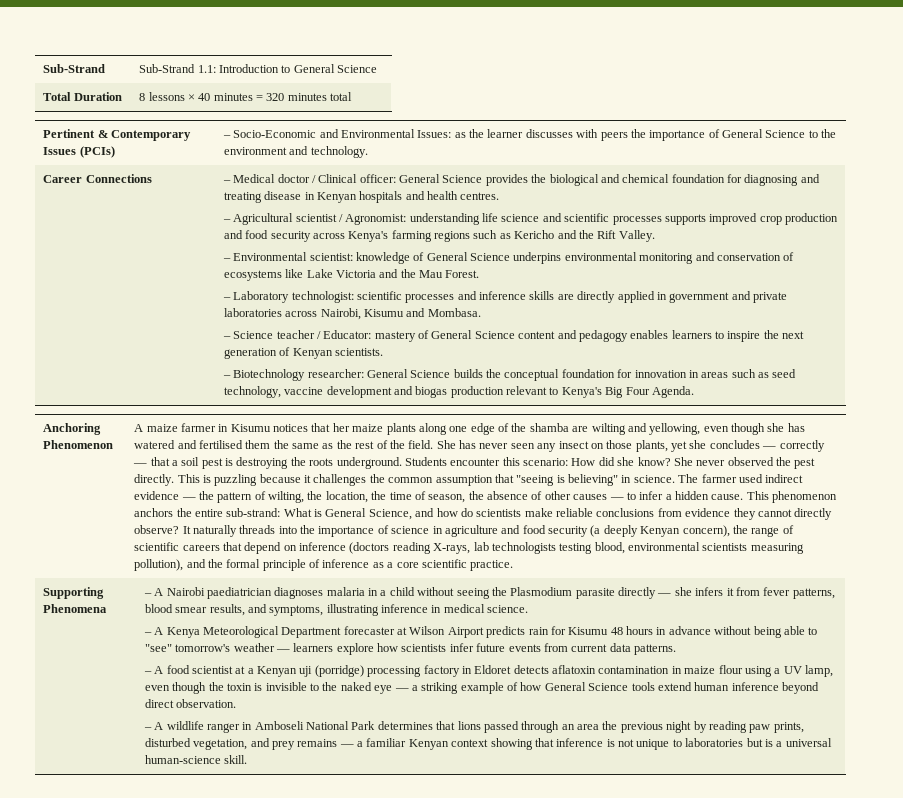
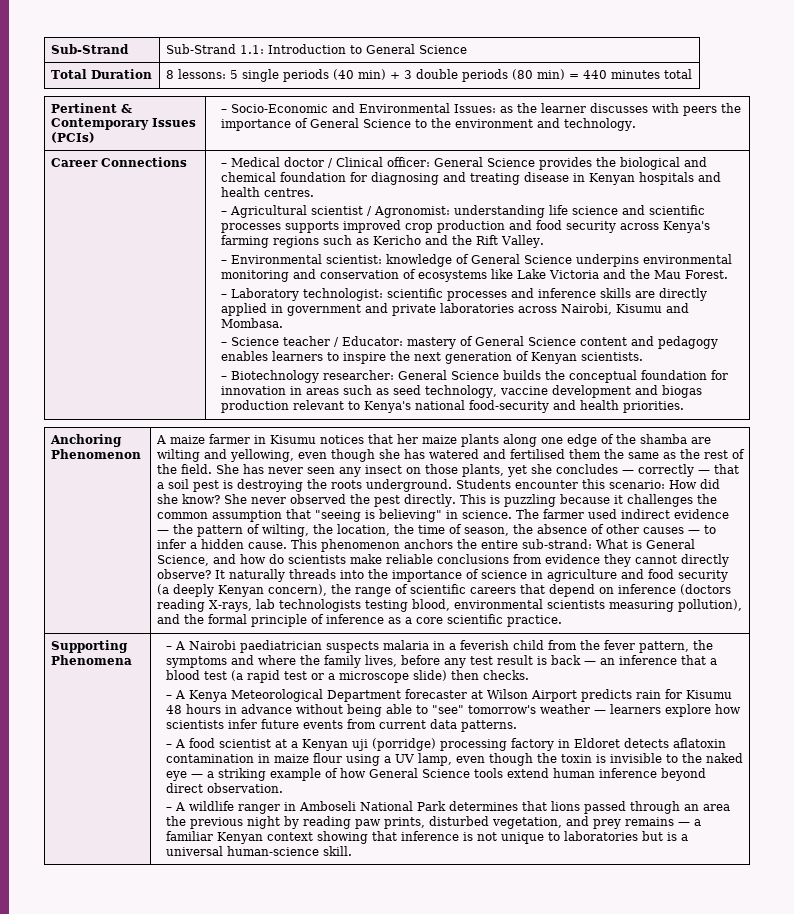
- Total Duration | 8 lessons × 40 minutes = 320 minutes total
+ Total Duration | 8 lessons: 5 single periods (40 min) + 3 double periods (80 min) = 440 minutes total
- – Biotechnology researcher: General Science builds the conceptual foundation for innovation in areas such as seed technology, vaccine development and biogas production relevant to Kenya's Big Four Agenda.
+ – Biotechnology researcher: General Science builds the conceptual foundation for innovation in areas such as seed technology, vaccine development and biogas production relevant to Kenya's national food-security and health priorities.
- – A Nairobi paediatrician diagnoses malaria in a child without seeing the Plasmodium parasite directly — she infers it from fever patterns, blood smear results, and symptoms, illustrating inference in medical science.
+ – A Nairobi paediatrician suspects malaria in a feverish child from the fever pattern, the symptoms and where the family lives, before any test result is back — an inference that a blood test (a rapid test or a microscope slide) then checks.

